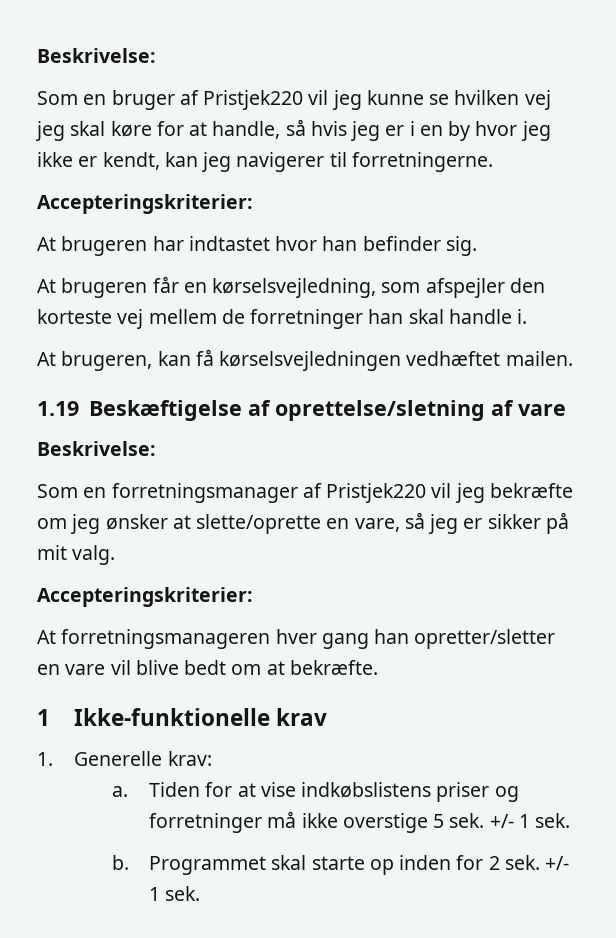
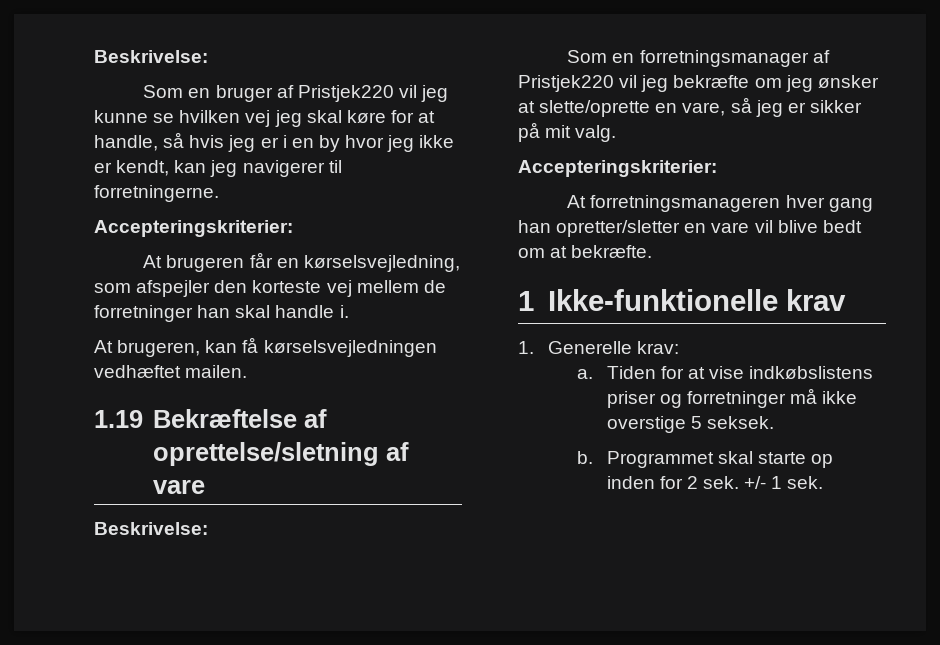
- At brugeren har indtastet hvor han befinder sig.
- 1.19 Beskæftigelse af oprettelse/sletning af vare
+ 1.19 Bekræftelse af oprettelse/sletning af vare
- Tiden for at vise indkøbslistens priser og forretninger må ikke overstige 5 sek. +/- 1 sek.
+ Tiden for at vise indkøbslistens priser og forretninger må ikke overstige 5 seksek.

